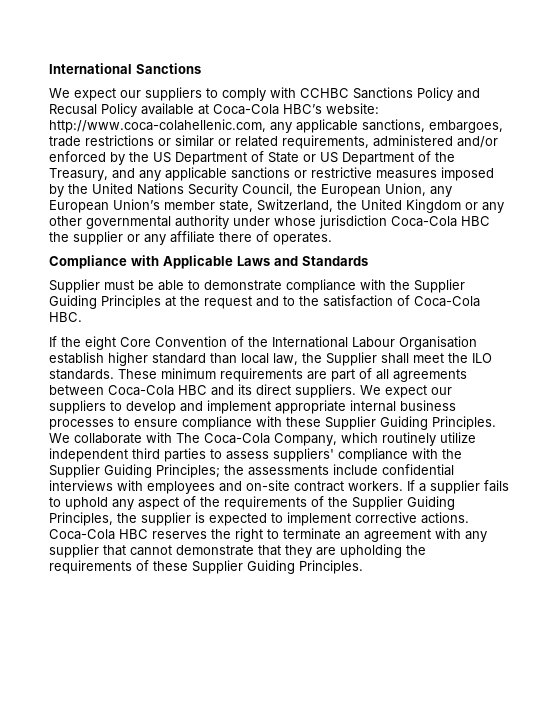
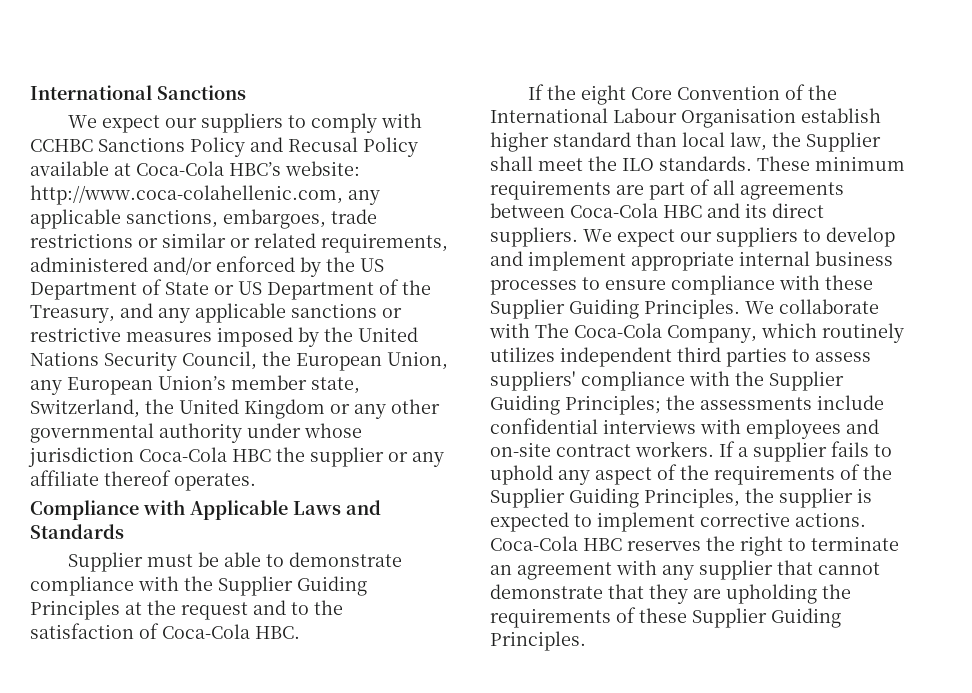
- http://www.coca-colahellenic.com, any applicable sanctions, embargoes, trade restrictions or similar or related requirements, administered and/or enforced by the US Department of State or US Department of the Treasury, and any applicable sanctions or restrictive measures imposed by the United Nations Security Council, the European Union, any European Union’s member state, Switzerland, the United Kingdom or any other governmental authority under whose jurisdiction Coca-Cola HBC the supplier or any affiliate there of operates.
+ http://www.coca-colahellenic.com, any applicable sanctions, embargoes, trade restrictions or similar or related requirements, administered and/or enforced by the US Department of State or US Department of the Treasury, and any applicable sanctions or restrictive measures imposed by the United Nations Security Council, the European Union, any European Union’s member state, Switzerland, the United Kingdom or any other governmental authority under whose jurisdiction Coca-Cola HBC the supplier or any affiliate thereof operates.
- We collaborate with The Coca-Cola Company, which routinely utilize independent third parties to assess suppliers' compliance with the Supplier Guiding Principles; the assessments include confidential interviews with employees and on-site contract workers.
+ We collaborate with The Coca-Cola Company, which routinely utilizes independent third parties to assess suppliers' compliance with the Supplier Guiding Principles; the assessments include confidential interviews with employees and on-site contract workers.

